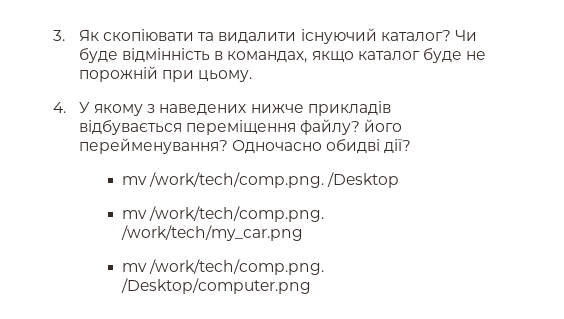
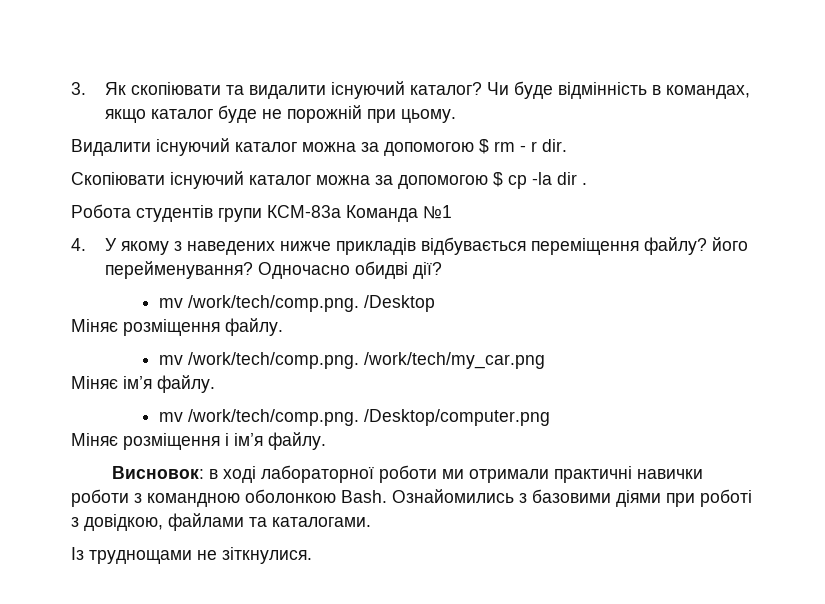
+ Видалити існуючий каталог можна за допомогою $ rm - r dir.
+ Скопіювати існуючий каталог можна за допомогою $ cp -la dir .
+ Робота студентів групи КСМ-83а Команда №1
+ Міняє розміщення файлу.
+ Міняє ім’я файлу.
+ Міняє розміщення і ім’я файлу.
+ Висновок: в ході лабораторної роботи ми отримали практичні навички роботи з командною оболонкою Bash. Ознайомились з базовими діями при роботі з довідкою, файлами та каталогами.
+ Із труднощами не зіткнулися.

